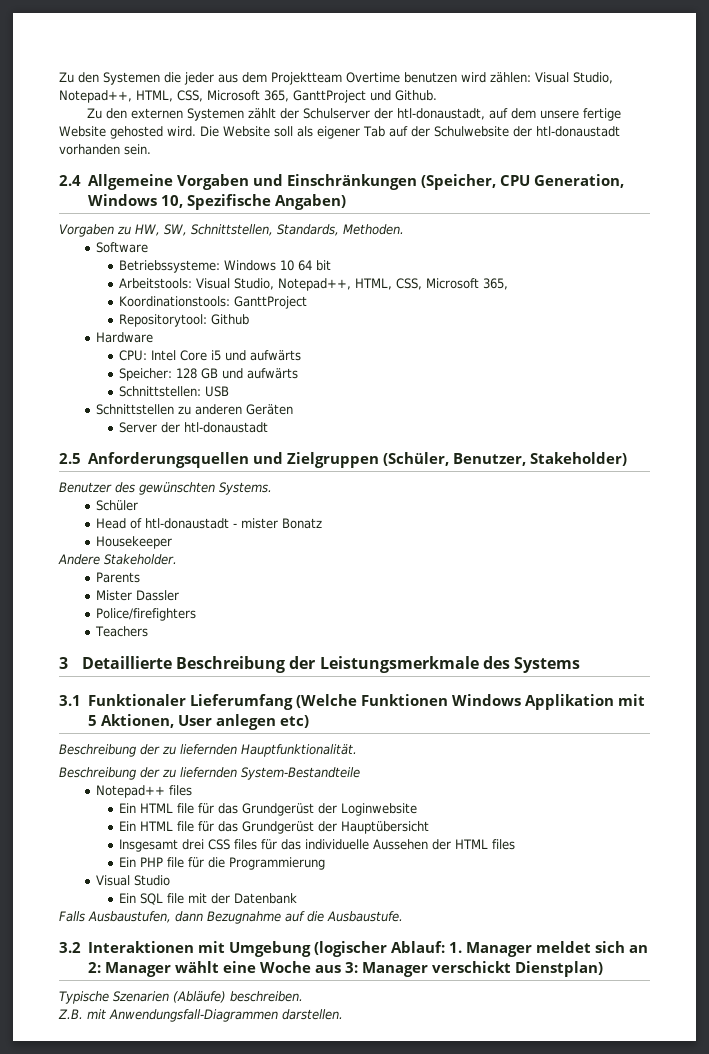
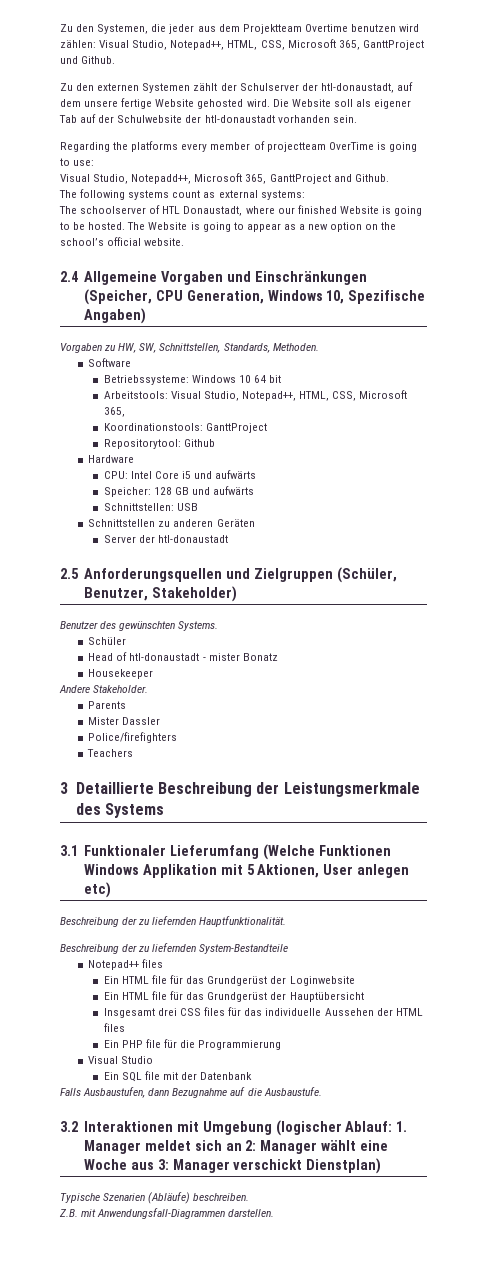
- Zu den Systemen die jeder aus dem Projektteam Overtime benutzen wird zählen: Visual Studio, Notepad++, HTML, CSS, Microsoft 365, GanttProject und Github.
+ Zu den Systemen, die jeder aus dem Projektteam Overtime benutzen wird zählen: Visual Studio, Notepad++, HTML, CSS, Microsoft 365, GanttProject und Github.
+ Regarding the platforms every member of projectteam OverTime is going to use:
+ Visual Studio, Notepadd++, Microsoft 365, GanttProject and Github.
+ The following systems count as external systems:
+ The schoolserver of HTL Donaustadt, where our finished Website is going to be hosted. The Website is going to appear as a new option on the school’s official website.

